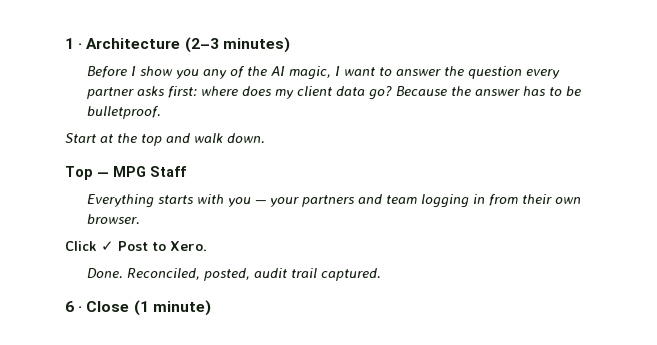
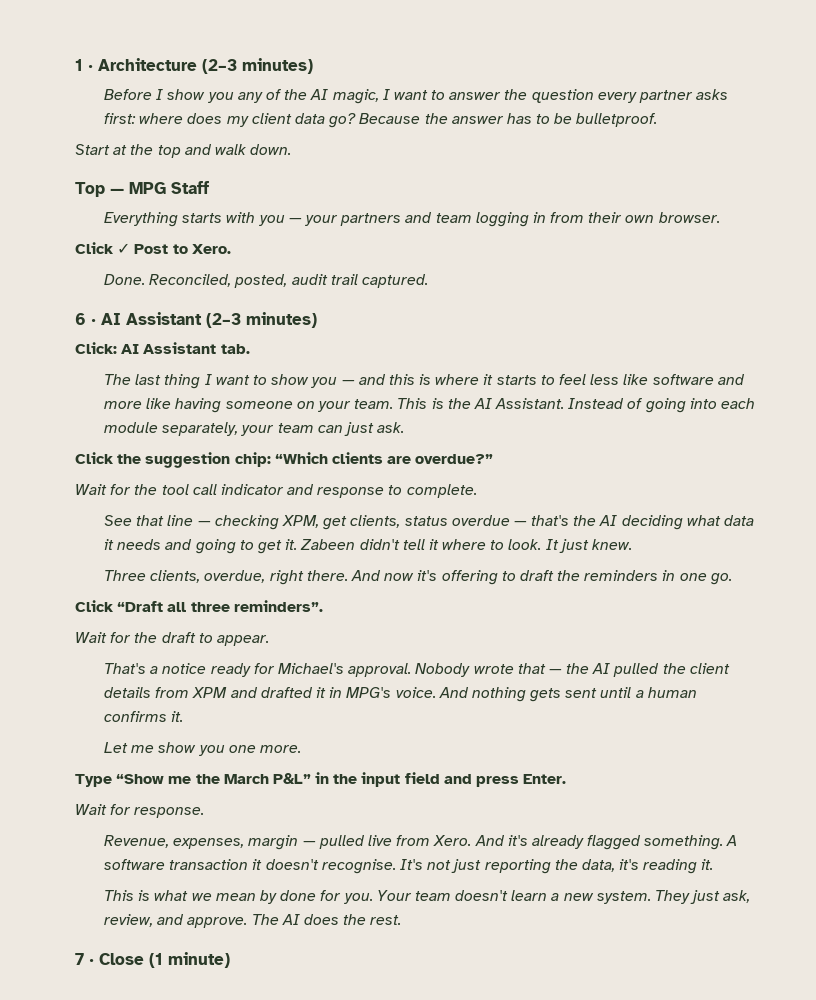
- 6 · Close (1 minute)
+ 6 · AI Assistant (2–3 minutes)
+ Click: AI Assistant tab.
+ The last thing I want to show you — and this is where it starts to feel less like software and more like having someone on your team. This is the AI Assistant. Instead of going into each module separately, your team can just ask.
+ Click the suggestion chip: “Which clients are overdue?”
+ Wait for the tool call indicator and response to complete.
+ See that line — checking XPM, get clients, status overdue — that's the AI deciding what data it needs and going to get it. Zabeen didn't tell it where to look. It just knew.
+ Three clients, overdue, right there. And now it's offering to draft the reminders in one go.
+ Click “Draft all three reminders”.
+ Wait for the draft to appear.
+ That's a notice ready for Michael's approval. Nobody wrote that — the AI pulled the client details from XPM and drafted it in MPG's voice. And nothing gets sent until a human confirms it.
+ Let me show you one more.
+ Type “Show me the March P&L” in the input field and press Enter.
+ Wait for response.
+ Revenue, expenses, margin — pulled live from Xero. And it's already flagged something. A software transaction it doesn't recognise. It's not just reporting the data, it's reading it.
+ This is what we mean by done for you. Your team doesn't learn a new system. They just ask, review, and approve. The AI does the rest.
+ 7 · Close (1 minute)

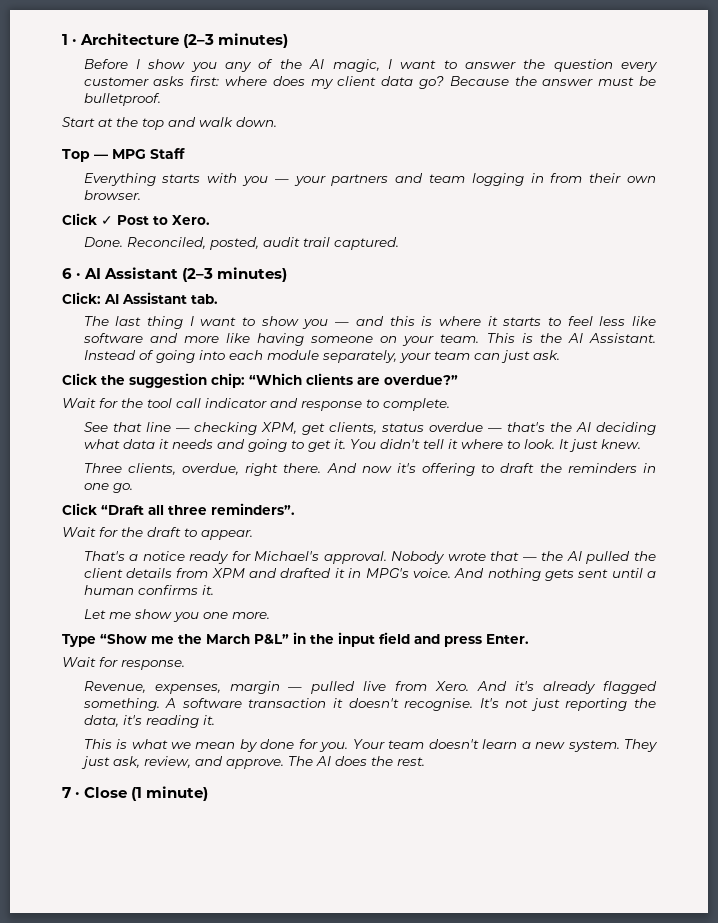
- Before I show you any of the AI magic, I want to answer the question every partner asks first: where does my client data go?
+ Before I show you any of the AI magic, I want to answer the question every customer asks first: where does my client data go?
- Because the answer has to be bulletproof.
+ Because the answer must be bulletproof.
- Zabeen didn't tell it where to look.
+ You didn't tell it where to look.

